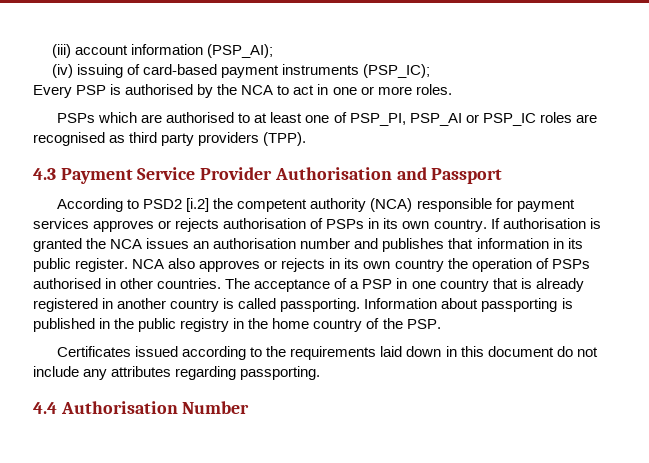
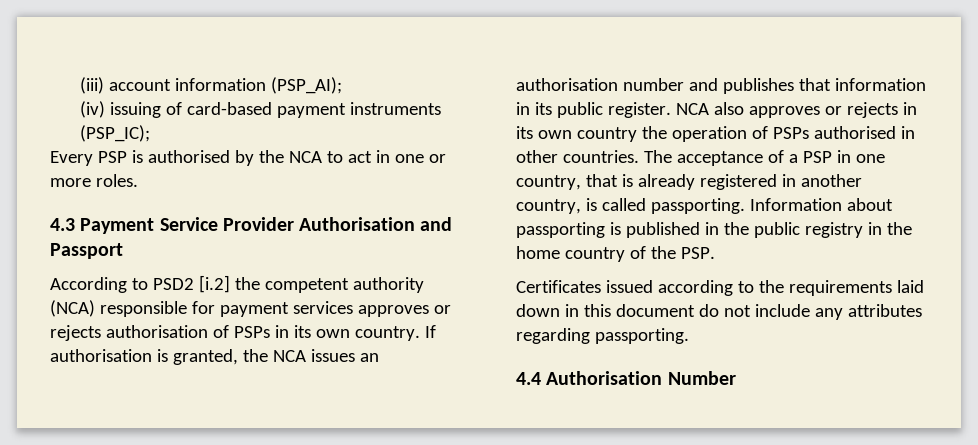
- PSPs which are authorised to at least one of PSP_PI, PSP_AI or PSP_IC roles are recognised as third party providers (TPP).
- If authorisation is granted the NCA issues an authorisation number and publishes that information in its public register.
+ If authorisation is granted, the NCA issues an authorisation number and publishes that information in its public register.
- The acceptance of a PSP in one country that is already registered in another country is called passporting.
+ The acceptance of a PSP in one country, that is already registered in another country, is called passporting.

